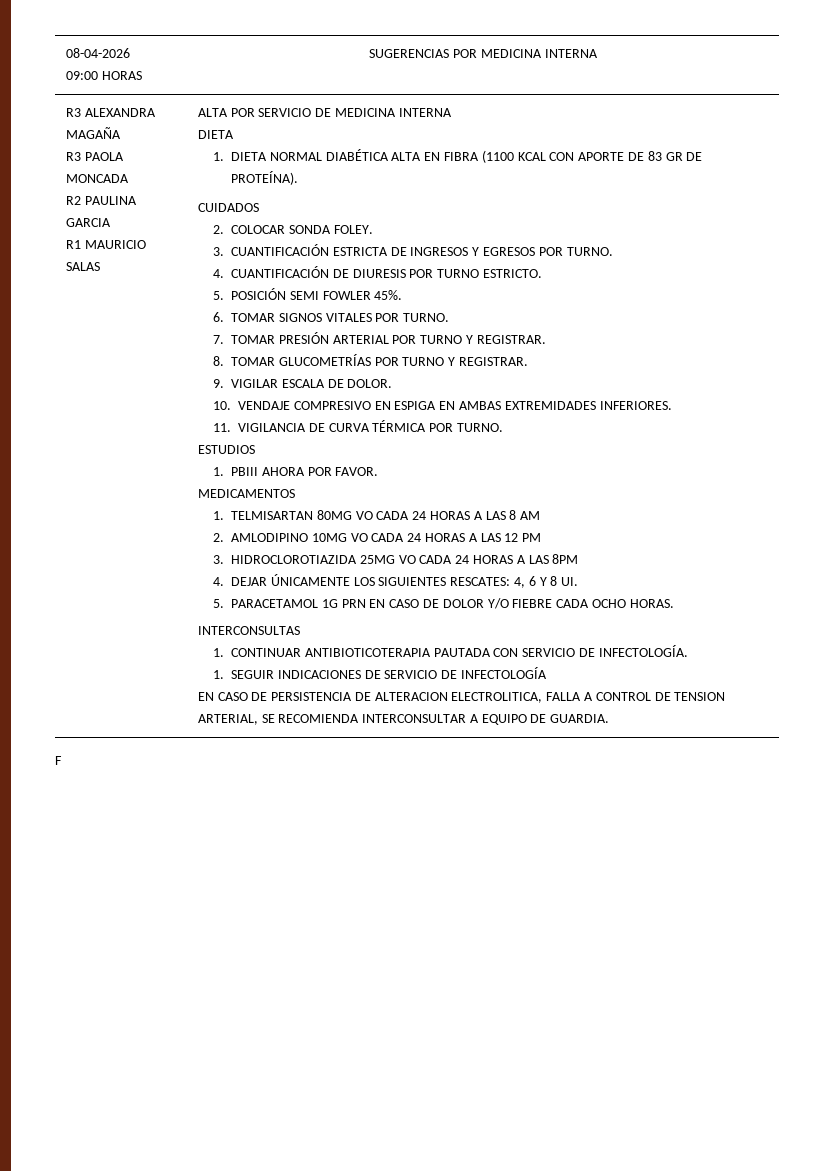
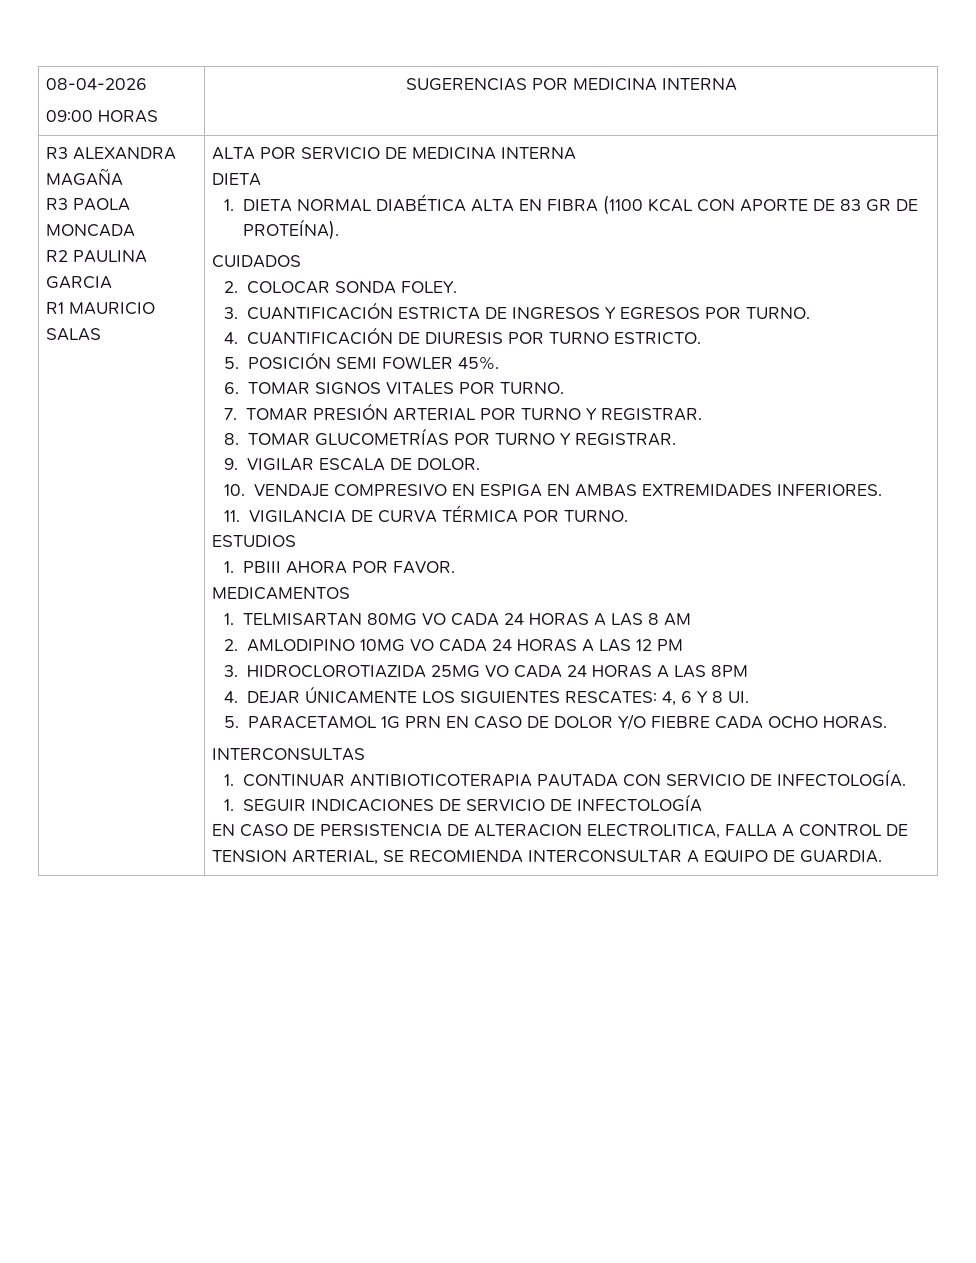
- F

